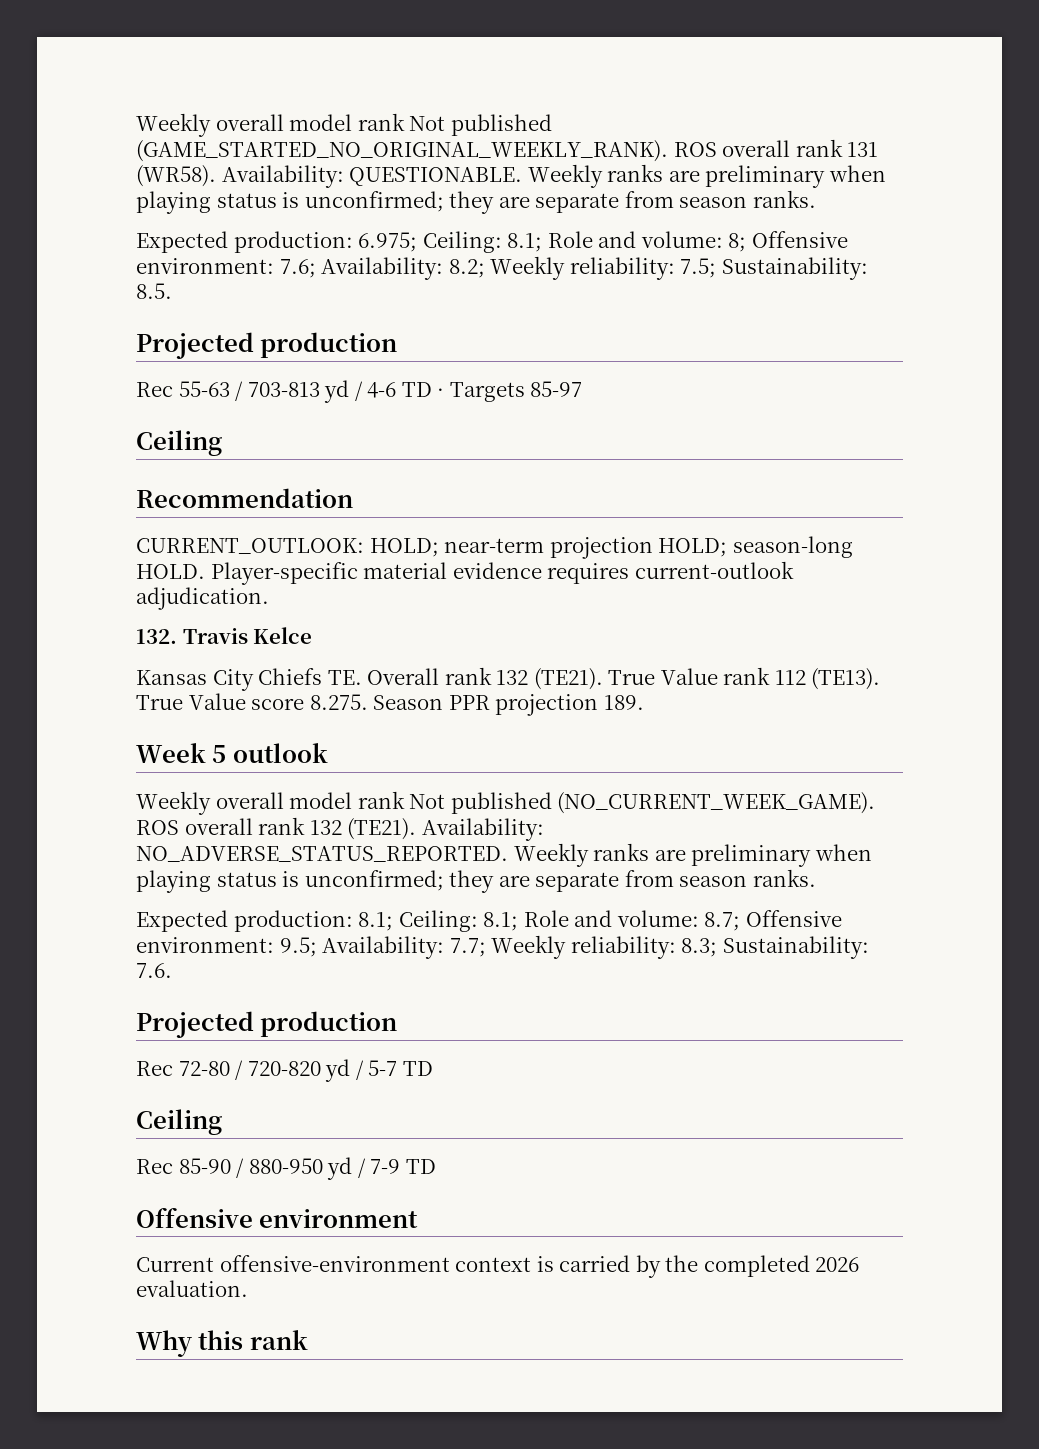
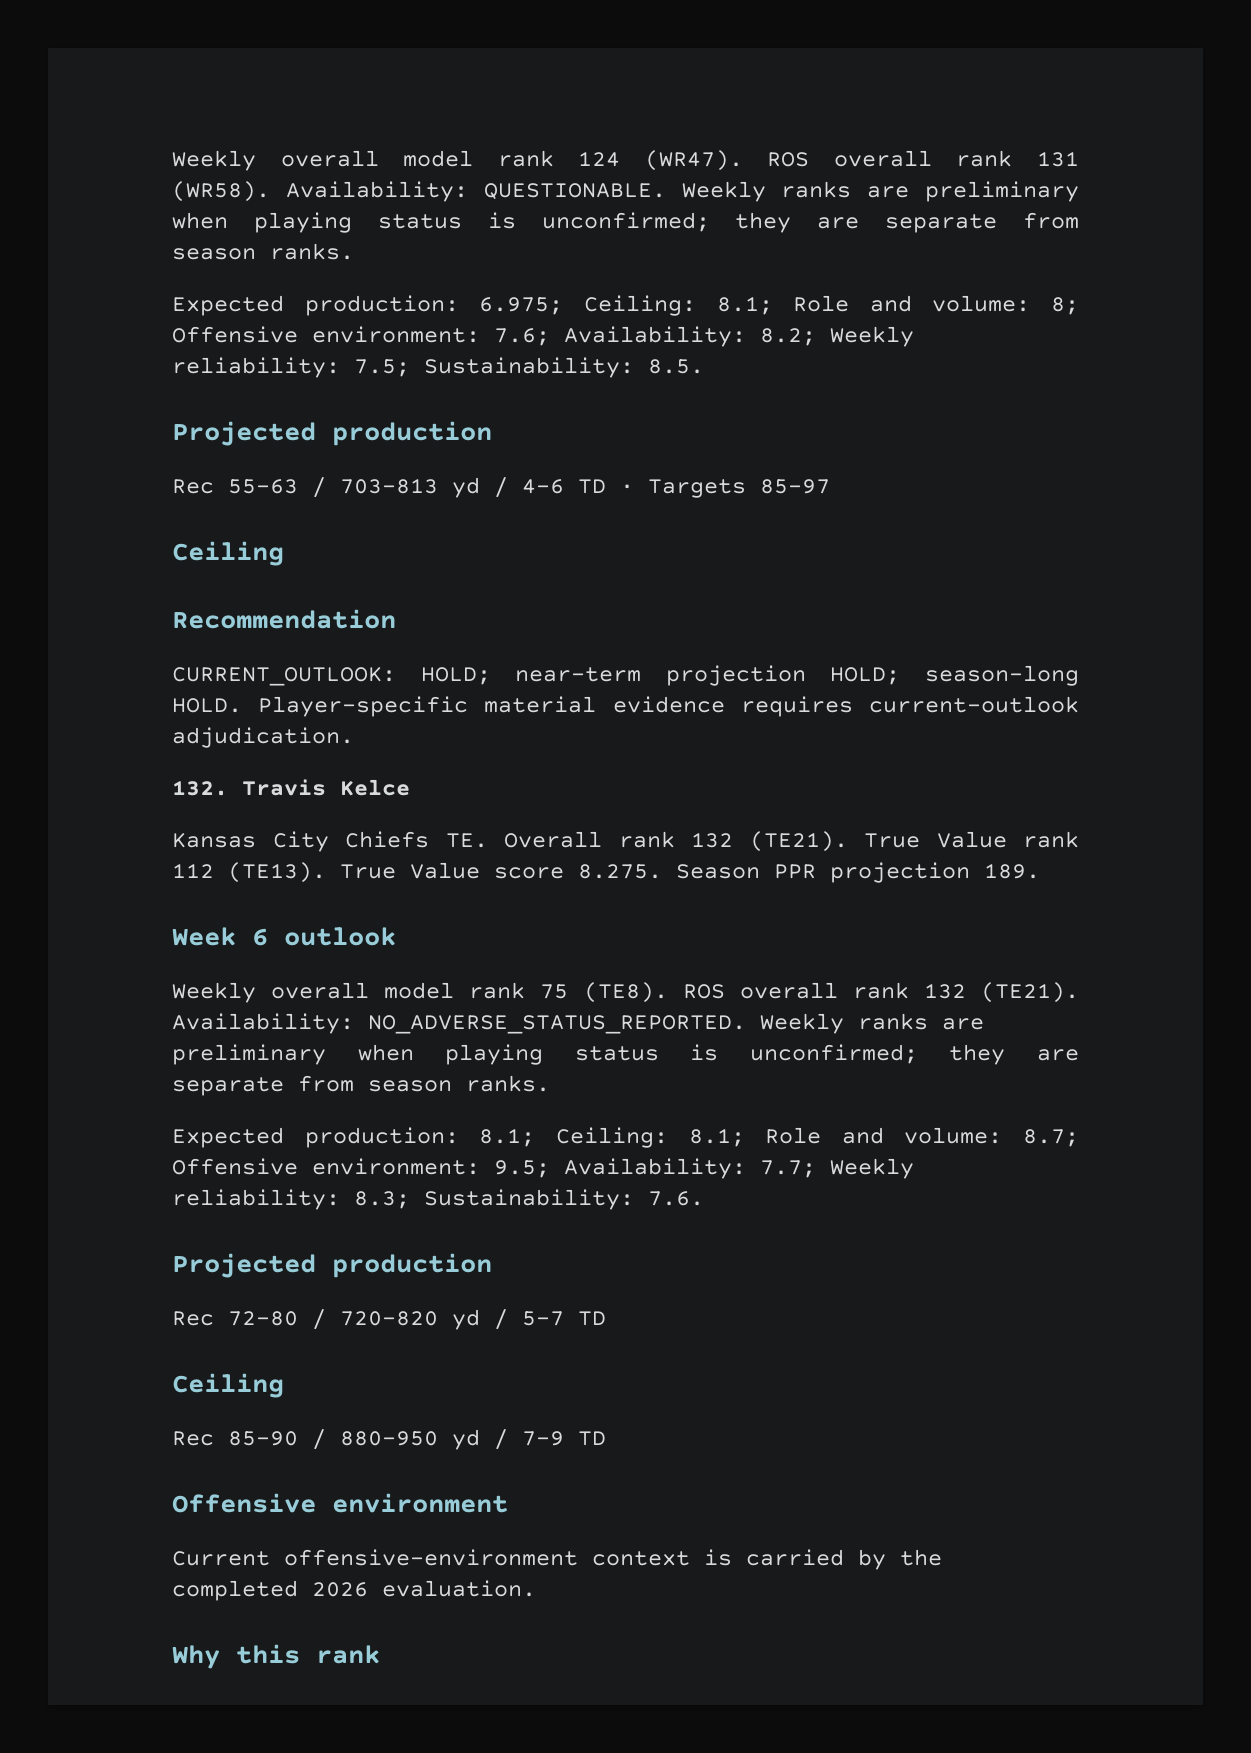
- Weekly overall model rank Not published (GAME_STARTED_NO_ORIGINAL_WEEKLY_RANK).
+ Weekly overall model rank 124 (WR47).
- Week 5 outlook
+ Week 6 outlook
- Weekly overall model rank Not published (NO_CURRENT_WEEK_GAME).
+ Weekly overall model rank 75 (TE8).

